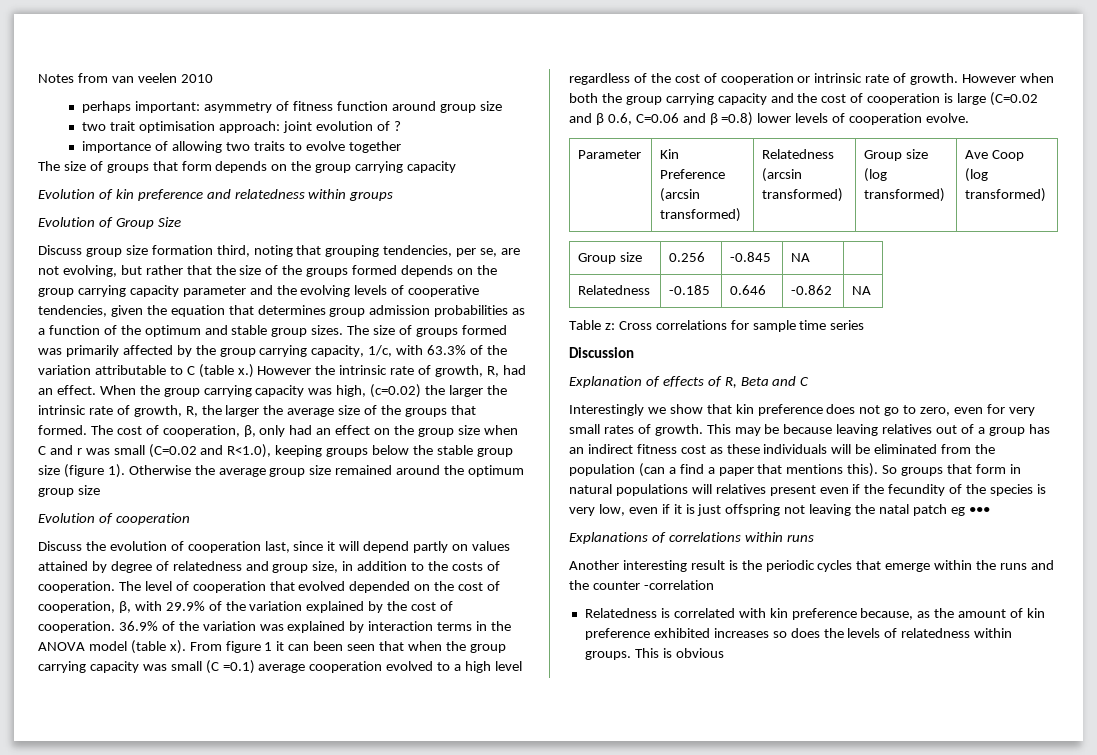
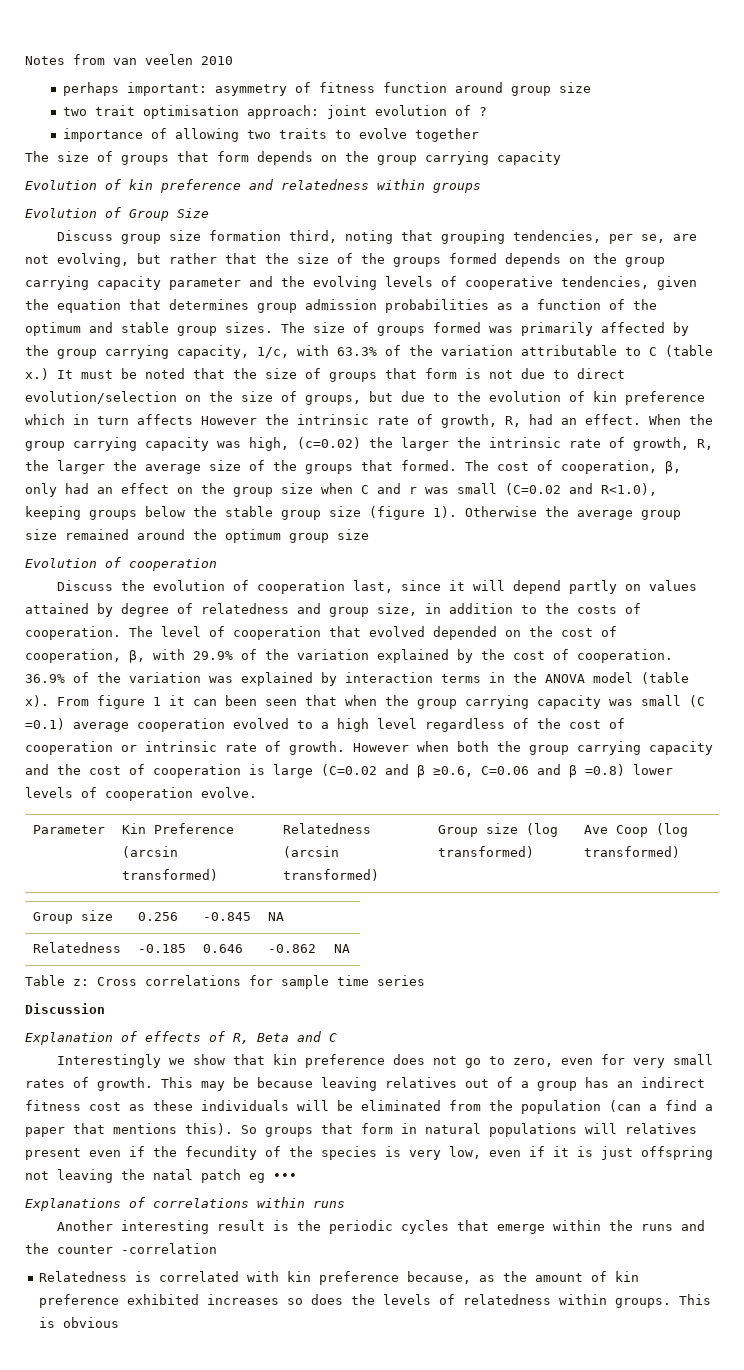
- However the intrinsic rate of growth, R, had an effect.
+ It must be noted that the size of groups that form is not due to direct evolution/selection on the size of groups, but due to the evolution of kin preference which in turn affects However the intrinsic rate of growth, R, had an effect.
- However when both the group carrying capacity and the cost of cooperation is large (C=0.02 and β 0.6, C=0.06 and β =0.8) lower levels of cooperation evolve.
+ However when both the group carrying capacity and the cost of cooperation is large (C=0.02 and β ≥0.6, C=0.06 and β =0.8) lower levels of cooperation evolve.

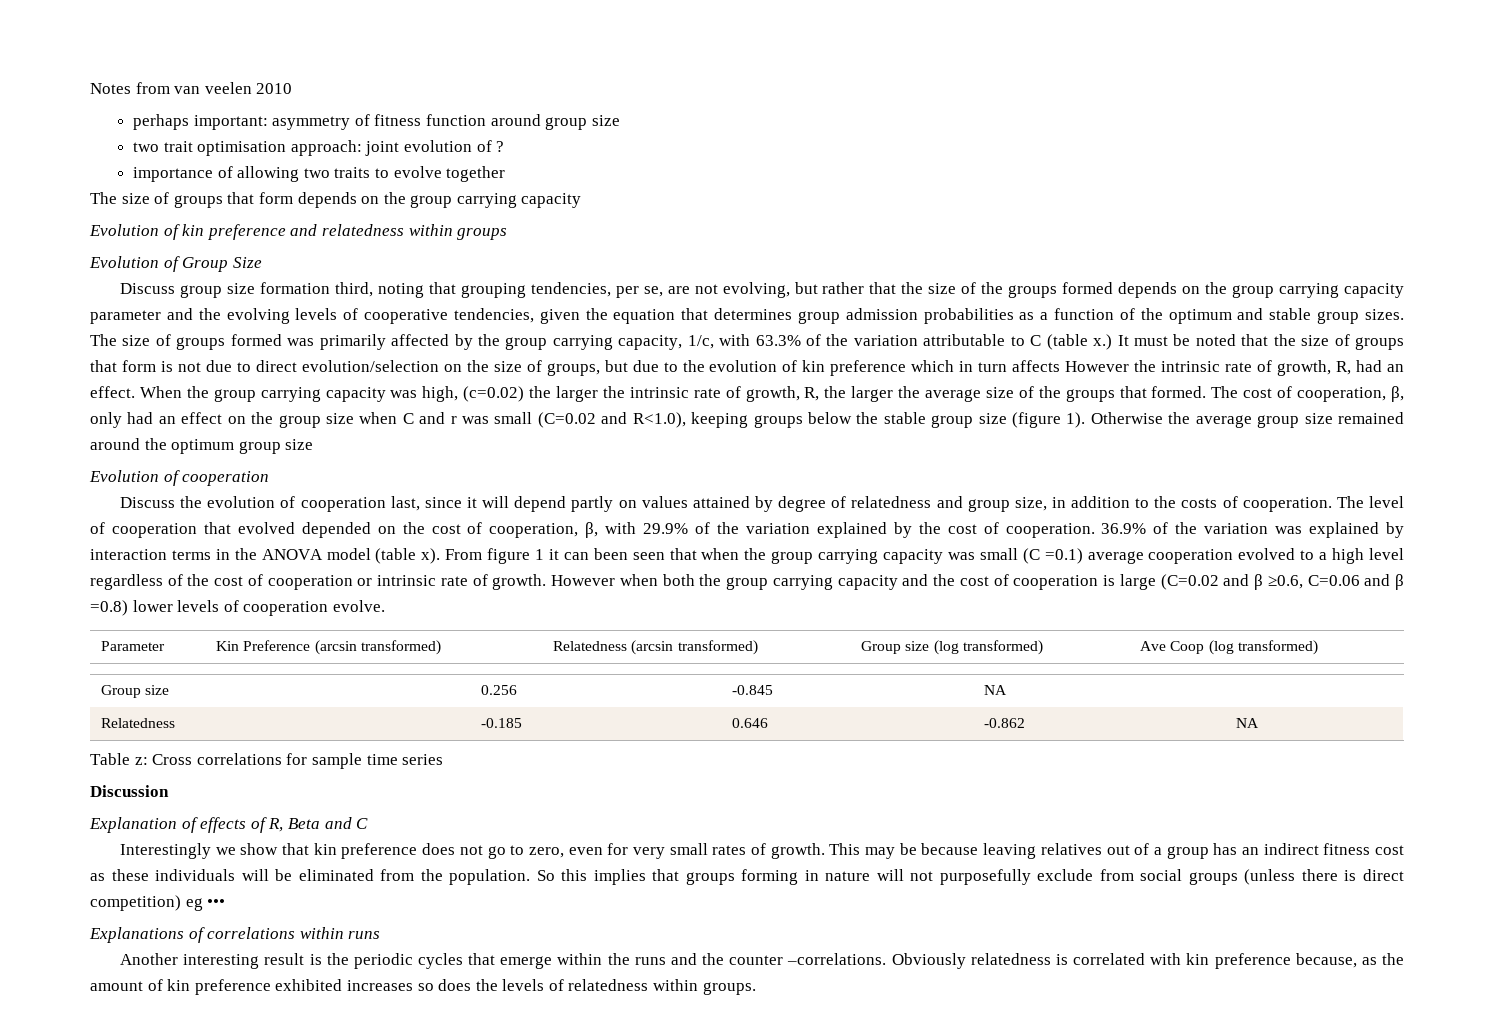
- This may be because leaving relatives out of a group has an indirect fitness cost as these individuals will be eliminated from the population (can a find a paper that mentions this). So groups that form in natural populations will relatives present even if the fecundity of the species is very low, even if it is just offspring not leaving the natal patch eg •••
+ This may be because leaving relatives out of a group has an indirect fitness cost as these individuals will be eliminated from the population. So this implies that groups forming in nature will not purposefully exclude from social groups (unless there is direct competition) eg •••
- Another interesting result is the periodic cycles that emerge within the runs and the counter -correlation
- Relatedness is correlated with kin preference because, as the amount of kin preference exhibited increases so does the levels of relatedness within groups. This is obvious
+ Another interesting result is the periodic cycles that emerge within the runs and the counter –correlations. Obviously relatedness is correlated with kin preference because, as the amount of kin preference exhibited increases so does the levels of relatedness within groups.

